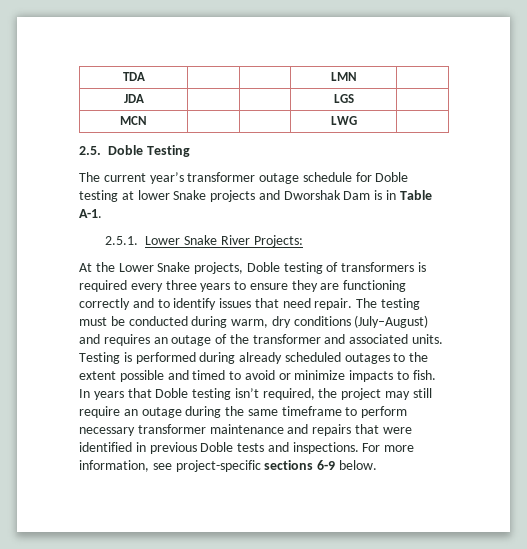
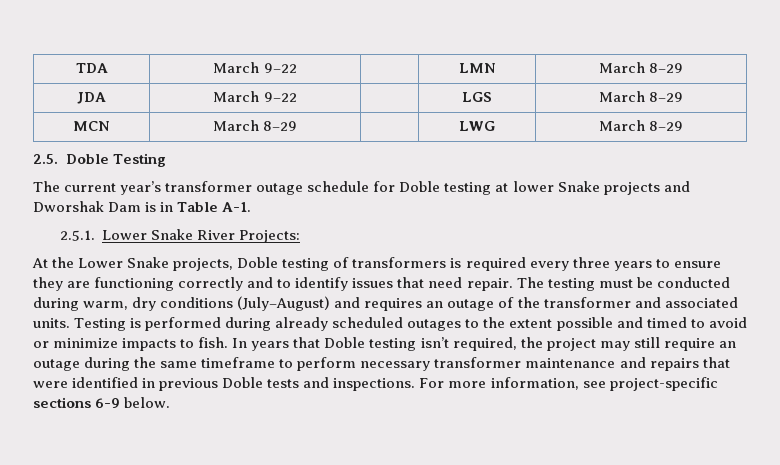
- TDA | | | LMN |
+ TDA | March 9–22 | | LMN | March 8–29
- JDA | | | LGS |
+ JDA | March 9–22 | | LGS | March 8–29
- MCN | | | LWG |
+ MCN | March 8–29 | | LWG | March 8–29

